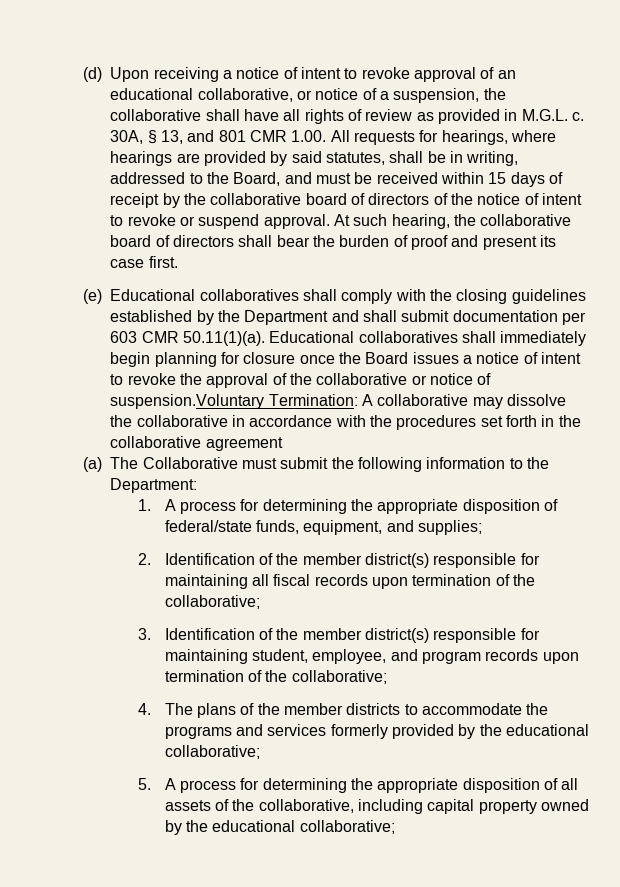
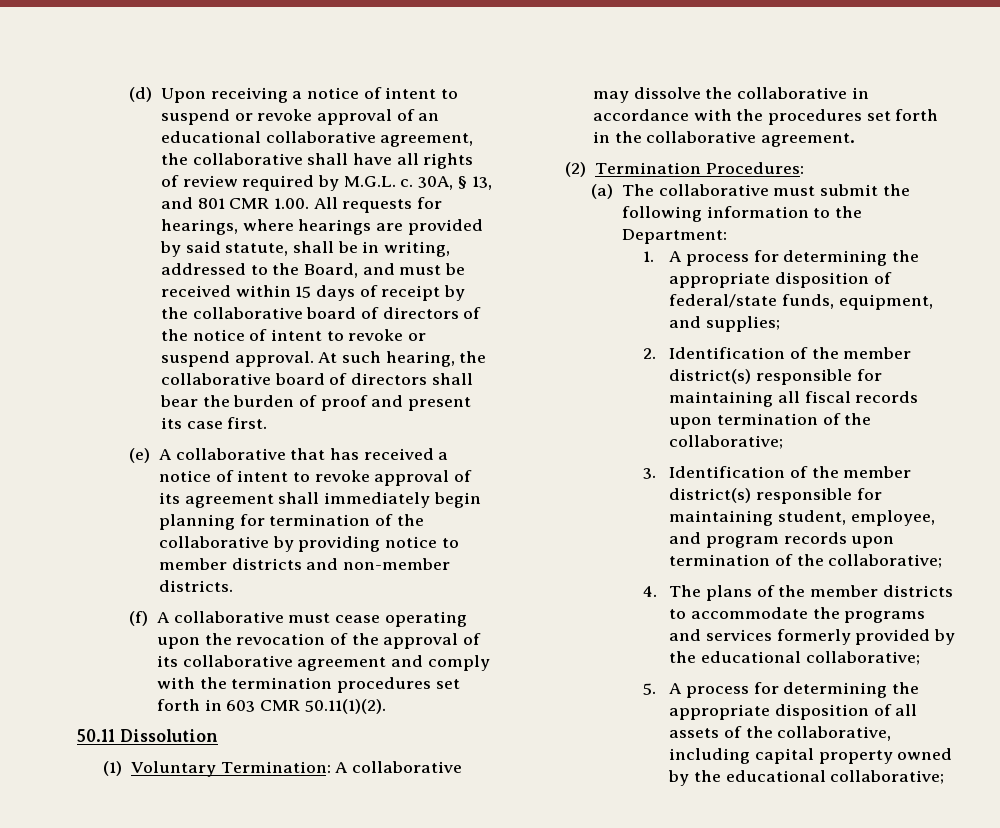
- (d) Upon receiving a notice of intent to revoke approval of an educational collaborative, or notice of a suspension, the collaborative shall have all rights of review as provided in M.G.L. c.
+ (d) Upon receiving a notice of intent to suspend or revoke approval of an educational collaborative agreement, the collaborative shall have all rights of review required by M.G.L. c.
- 30A, § 13, and 801 CMR 1.00. All requests for hearings, where hearings are provided by said statutes, shall be in writing, addressed to the Board, and must be received within 15 days of receipt by the collaborative board of directors of the notice of intent to revoke or suspend approval.
+ 30A, § 13, and 801 CMR 1.00. All requests for hearings, where hearings are provided by said statute, shall be in writing, addressed to the Board, and must be received within 15 days of receipt by the collaborative board of directors of the notice of intent to revoke or suspend approval.
- (e) Educational collaboratives shall comply with the closing guidelines established by the Department and shall submit documentation per 603 CMR 50.11(1)(a). Educational collaboratives shall immediately begin planning for closure once the Board issues a notice of intent to revoke the approval of the collaborative or notice of suspension.Voluntary Termination: A collaborative may dissolve the collaborative in accordance with the procedures set forth in the collaborative agreement
+ (e) A collaborative that has received a notice of intent to revoke approval of its agreement shall immediately begin planning for termination of the collaborative by providing notice to member districts and non-member districts.
+ (f) A collaborative must cease operating upon the revocation of the approval of its collaborative agreement and comply with the termination procedures set forth in 603 CMR 50.11(1)(2).
+ 50.11 Dissolution
+ (1) Voluntary Termination: A collaborative may dissolve the collaborative in accordance with the procedures set forth in the collaborative agreement.
+ (2) Termination Procedures:
- (a) The Collaborative must submit the following information to the Department:
+ (a) The collaborative must submit the following information to the Department:

